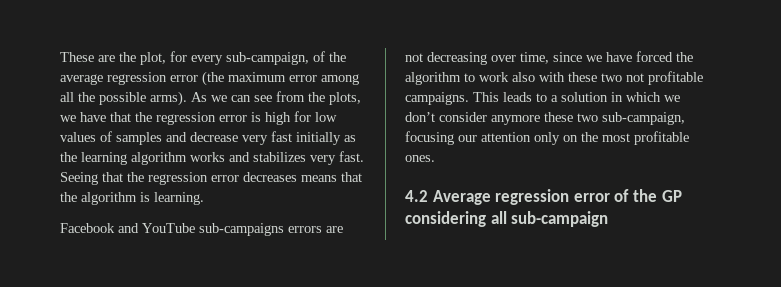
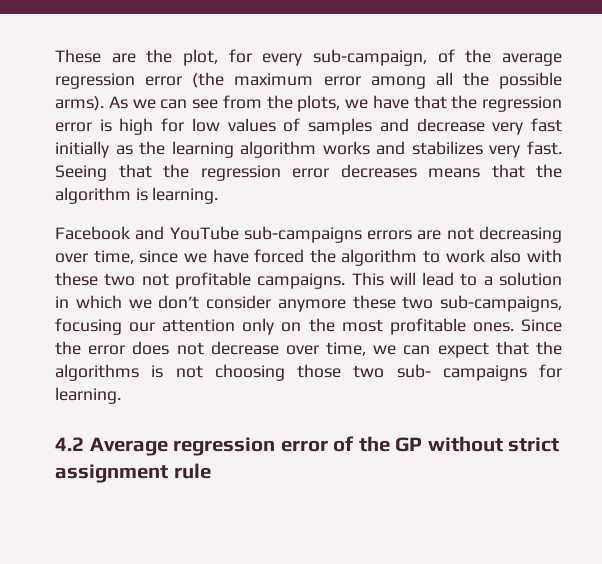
- This leads to a solution in which we don’t consider anymore these two sub-campaign, focusing our attention only on the most profitable ones.
+ This will lead to a solution in which we don’t consider anymore these two sub-campaigns, focusing our attention only on the most profitable ones. Since the error does not decrease over time, we can expect that the algorithms is not choosing those two sub- campaigns for learning.
- 4.2 Average regression error of the GP considering all sub-campaign
+ 4.2 Average regression error of the GP without strict assignment rule

